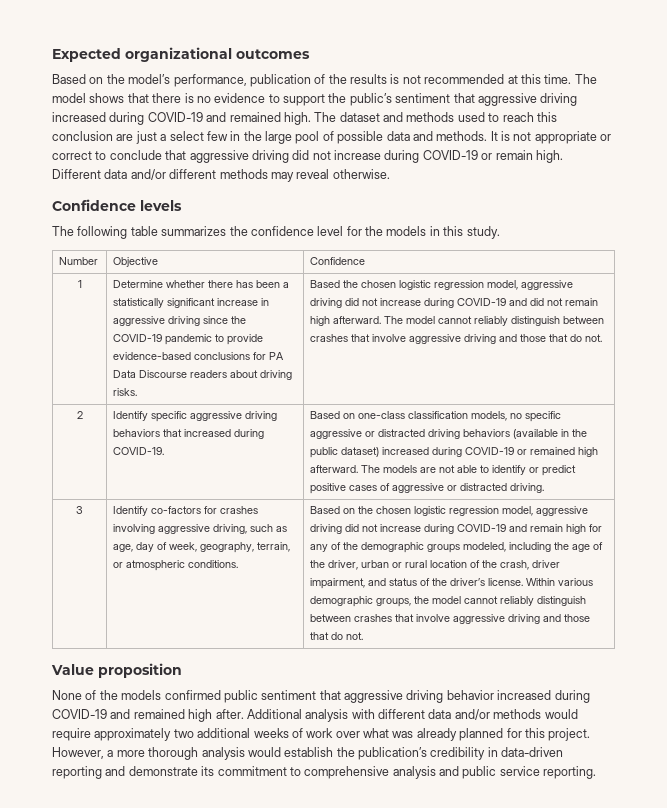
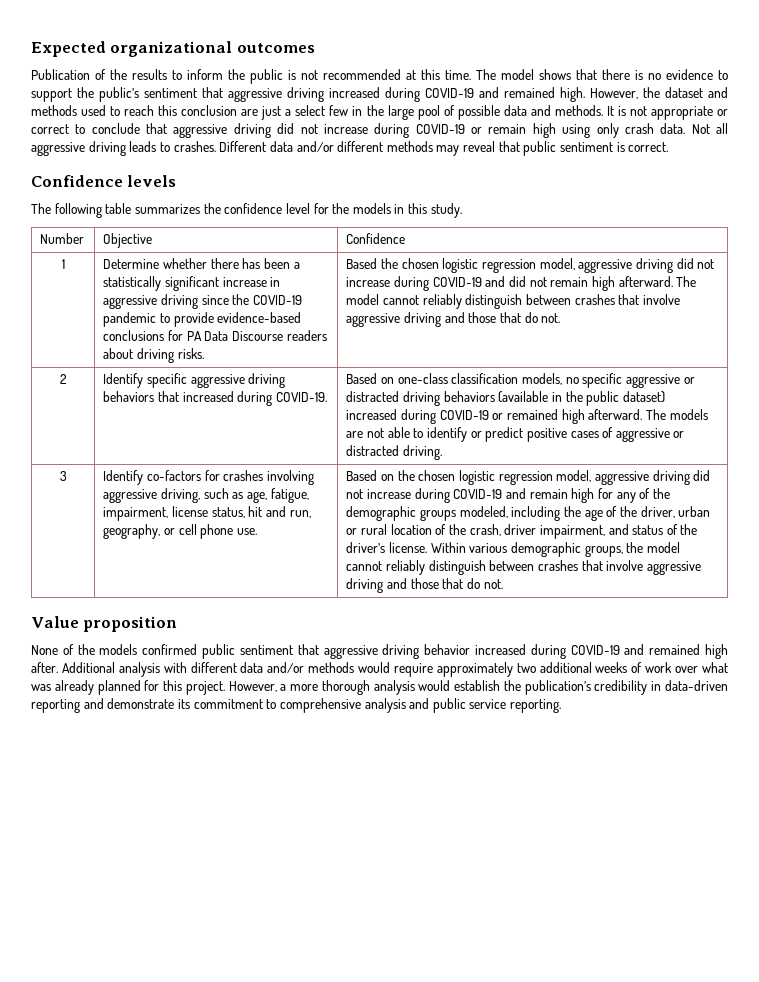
- Based on the model’s performance, publication of the results is not recommended at this time.
+ Publication of the results to inform the public is not recommended at this time.
- The dataset and methods used to reach this conclusion are just a select few in the large pool of possible data and methods.
+ However, the dataset and methods used to reach this conclusion are just a select few in the large pool of possible data and methods.
- It is not appropriate or correct to conclude that aggressive driving did not increase during COVID-19 or remain high.
+ It is not appropriate or correct to conclude that aggressive driving did not increase during COVID-19 or remain high using only crash data. Not all aggressive driving leads to crashes.
- Different data and/or different methods may reveal otherwise.
+ Different data and/or different methods may reveal that public sentiment is correct.
- Identify co-factors for crashes involving aggressive driving, such as age, day of week, geography, terrain, or atmospheric conditions.
+ Identify co-factors for crashes involving aggressive driving, such as age, fatigue, impairment, license status, hit and run, geography, or cell phone use.

